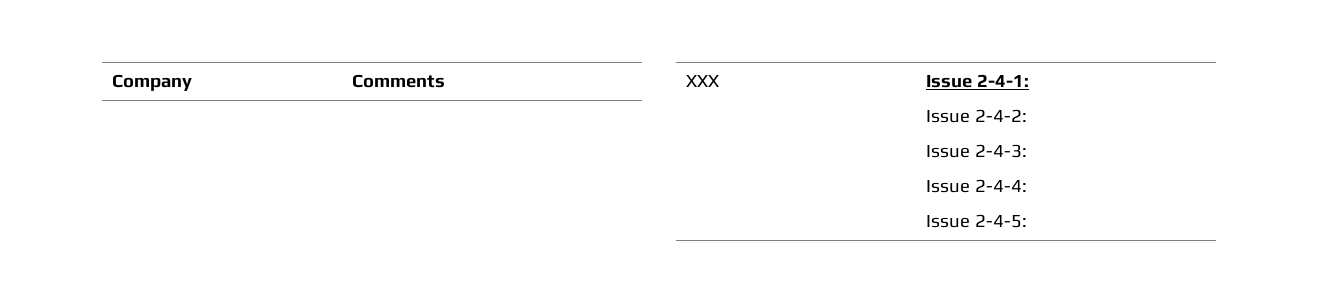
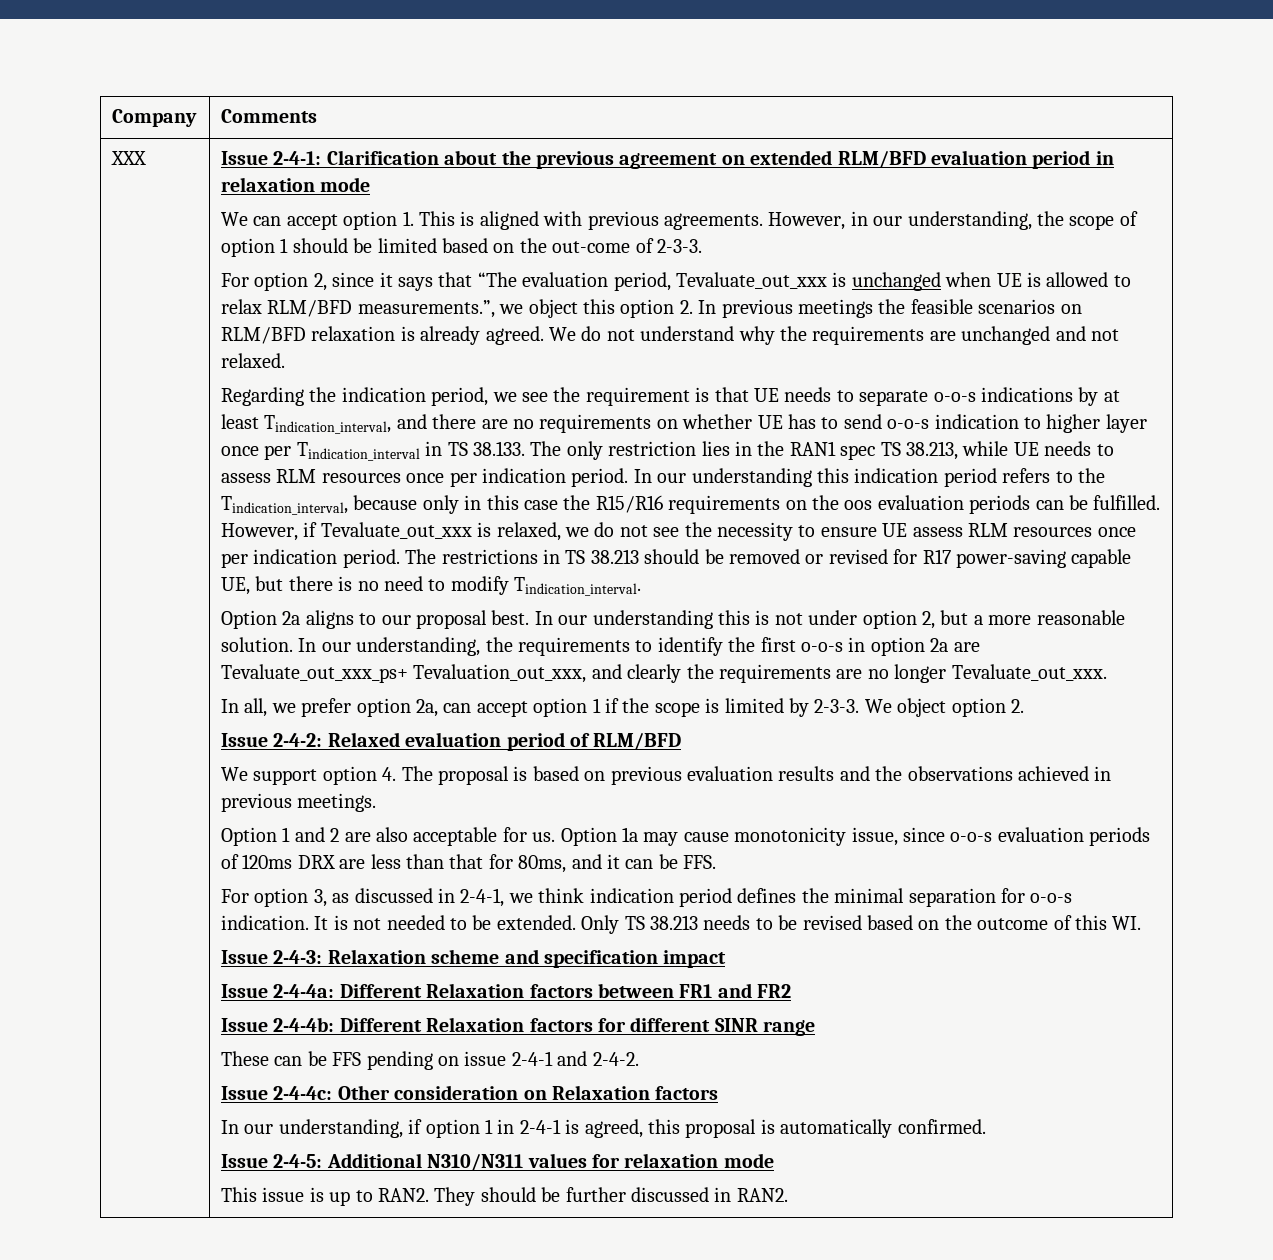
- Issue 2-4-1:
- Issue 2-4-2:
- Issue 2-4-3:
- Issue 2-4-4:
- Issue 2-4-5:
+ Issue 2-4-1: Clarification about the previous agreement on extended RLM/BFD evaluation period in relaxation mode
+ We can accept option 1. This is aligned with previous agreements. However, in our understanding, the scope of option 1 should be limited based on the out-come of 2-3-3.
+ For option 2, since it says that “The evaluation period, Tevaluate_out_xxx is unchanged when UE is allowed to relax RLM/BFD measurements.”, we object this option 2. In previous meetings the feasible scenarios on RLM/BFD relaxation is already agreed. We do not understand why the requirements are unchanged and not relaxed.
+ Regarding the indication period, we see the requirement is that UE needs to separate o-o-s indications by at least Tindication_interval, and there are no requirements on whether UE has to send o-o-s indication to higher layer once per Tindication_interval in TS 38.133. The only restriction lies in the RAN1 spec TS 38.213, while UE needs to assess RLM resources once per indication period. In our understanding this indication period refers to the Tindication_interval, because only in this case the R15/R16 requirements on the oos evaluation periods can be fulfilled. However, if Tevaluate_out_xxx is relaxed, we do not see the necessity to ensure UE assess RLM resources once per indication period. The restrictions in TS 38.213 should be removed or revised for R17 power-saving capable UE, but there is no need to modify Tindication_interval.
+ Option 2a aligns to our proposal best. In our understanding this is not under option 2, but a more reasonable solution. In our understanding, the requirements to identify the first o-o-s in option 2a are Tevaluate_out_xxx_ps+ Tevaluation_out_xxx, and clearly the requirements are no longer Tevaluate_out_xxx.
+ In all, we prefer option 2a, can accept option 1 if the scope is limited by 2-3-3. We object option 2.
+ Issue 2-4-2: Relaxed evaluation period of RLM/BFD
+ We support option 4. The proposal is based on previous evaluation results and the observations achieved in previous meetings.
+ Option 1 and 2 are also acceptable for us. Option 1a may cause monotonicity issue, since o-o-s evaluation periods of 120ms DRX are less than that for 80ms, and it can be FFS.
+ For option 3, as discussed in 2-4-1, we think indication period defines the minimal separation for o-o-s indication. It is not needed to be extended. Only TS 38.213 needs to be revised based on the outcome of this WI.
+ Issue 2-4-3: Relaxation scheme and specification impact
+ Issue 2-4-4a: Different Relaxation factors between FR1 and FR2
+ Issue 2-4-4b: Different Relaxation factors for different SINR range
+ These can be FFS pending on issue 2-4-1 and 2-4-2.
+ Issue 2-4-4c: Other consideration on Relaxation factors
+ In our understanding, if option 1 in 2-4-1 is agreed, this proposal is automatically confirmed.
+ Issue 2-4-5: Additional N310/N311 values for relaxation mode
+ This issue is up to RAN2. They should be further discussed in RAN2.

